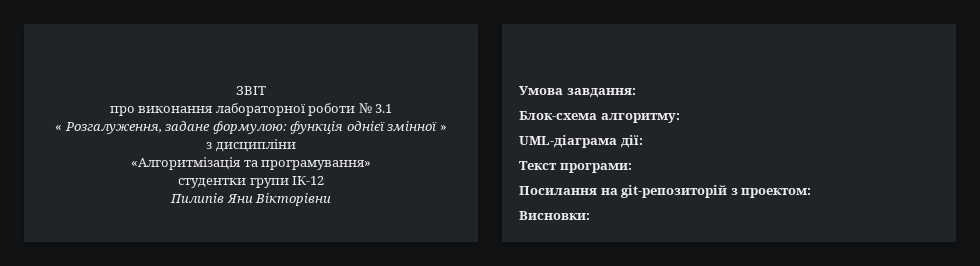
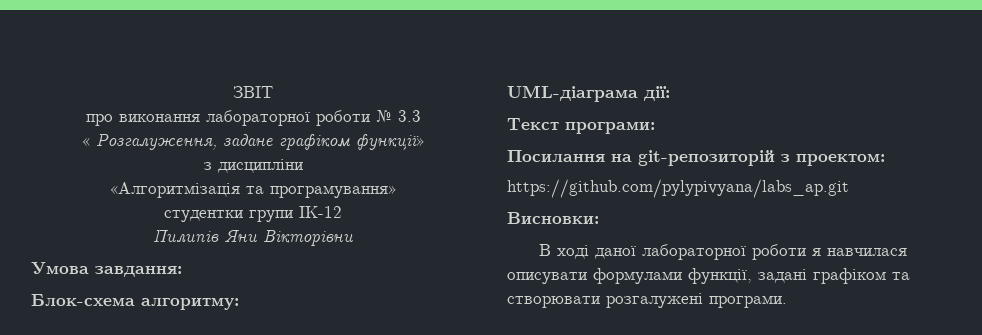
- про виконання лабораторної роботи № 3.1
+ про виконання лабораторної роботи № 3.3
- « Розгалуження, задане формулою: функція однієї змінної »
+ « Розгалуження, задане графіком функції»
+ https://github.com/pylypivyana/labs_ap.git
+ В ході даної лабораторної роботи я навчилася описувати формулами функції, задані графіком та створювати розгалужені програми.

